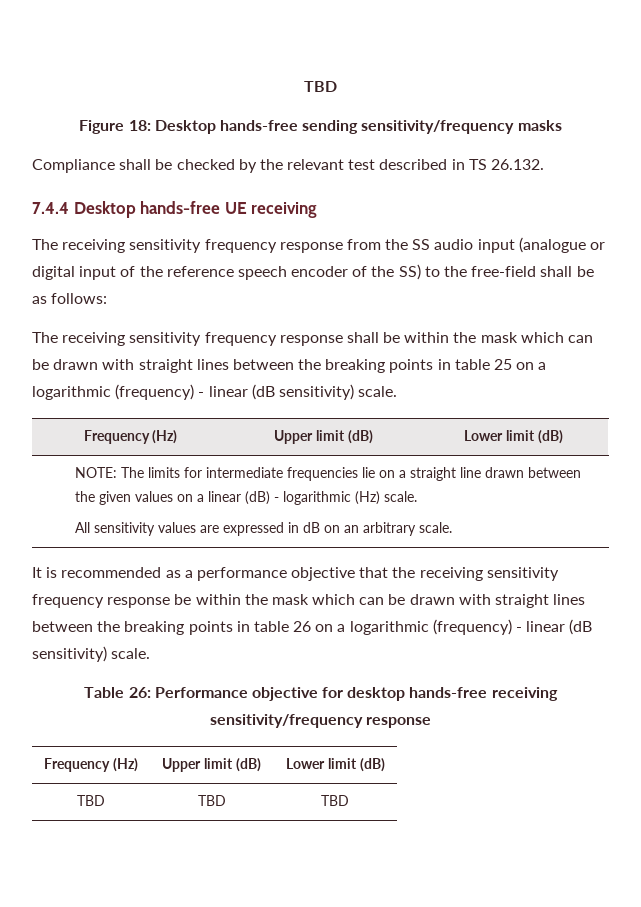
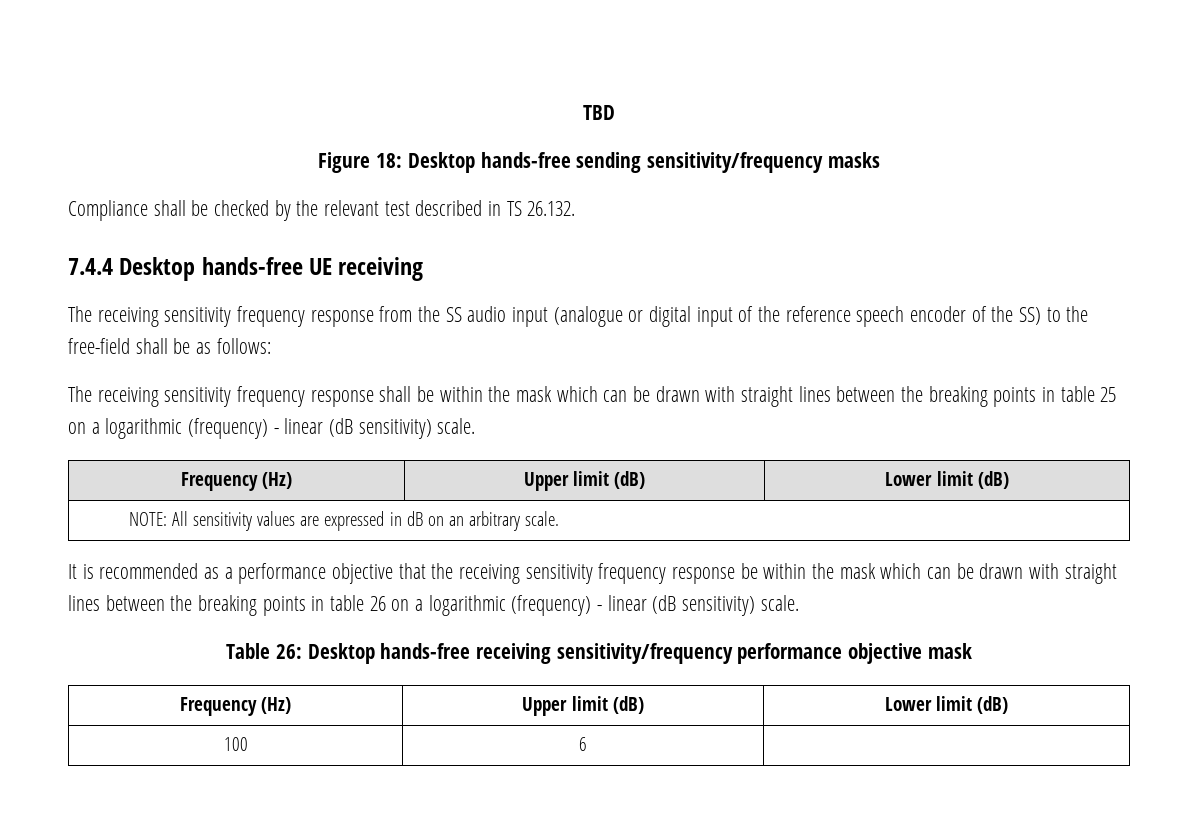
- NOTE: The limits for intermediate frequencies lie on a straight line drawn between the given values on a linear (dB) - logarithmic (Hz) scale.
- All sensitivity values are expressed in dB on an arbitrary scale.
+ NOTE: All sensitivity values are expressed in dB on an arbitrary scale.
- Table 26: Performance objective for desktop hands-free receiving sensitivity/frequency response
+ Table 26: Desktop hands-free receiving sensitivity/frequency performance objective mask
  Frequency (Hz) | Upper limit (dB) | Lower limit (dB)
- TBD | TBD | TBD
+ 100 | 6 |

